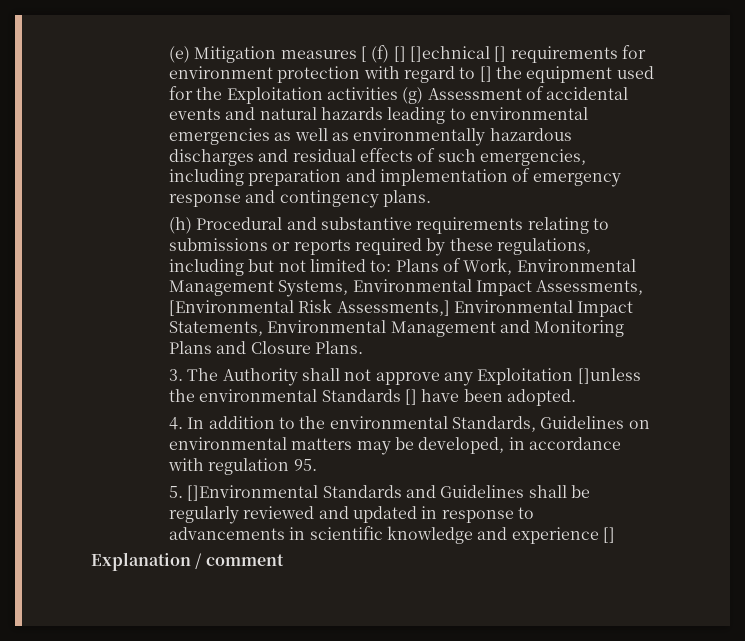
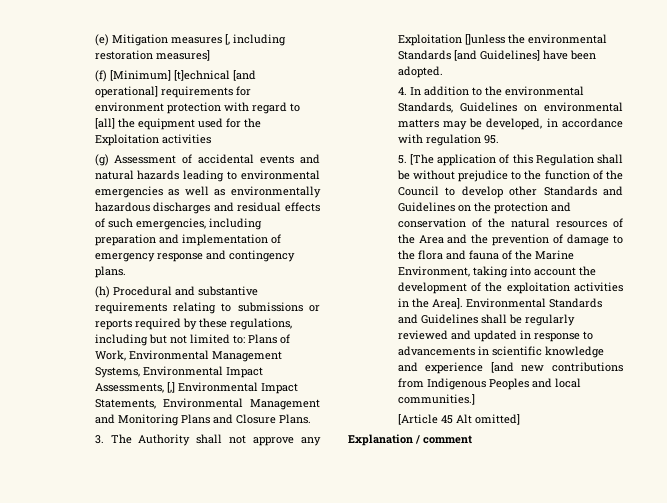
- (e) Mitigation measures [ (f) [] []echnical [] requirements for environment protection with regard to [] the equipment used for the Exploitation activities (g) Assessment of accidental events and natural hazards leading to environmental emergencies as well as environmentally hazardous discharges and residual effects of such emergencies, including preparation and implementation of emergency response and contingency plans.
+ (e) Mitigation measures [, including restoration measures]
+ (f) [Minimum] [t]echnical [and operational] requirements for environment protection with regard to [all] the equipment used for the Exploitation activities
+ (g) Assessment of accidental events and natural hazards leading to environmental emergencies as well as environmentally hazardous discharges and residual effects of such emergencies, including preparation and implementation of emergency response and contingency plans.
- (h) Procedural and substantive requirements relating to submissions or reports required by these regulations, including but not limited to: Plans of Work, Environmental Management Systems, Environmental Impact Assessments, [Environmental Risk Assessments,] Environmental Impact Statements, Environmental Management and Monitoring Plans and Closure Plans.
+ (h) Procedural and substantive requirements relating to submissions or reports required by these regulations, including but not limited to: Plans of Work, Environmental Management Systems, Environmental Impact Assessments, [,] Environmental Impact Statements, Environmental Management and Monitoring Plans and Closure Plans.
- 3. The Authority shall not approve any Exploitation []unless the environmental Standards [] have been adopted.
+ 3. The Authority shall not approve any Exploitation []unless the environmental Standards [and Guidelines] have been adopted.
- 5. []Environmental Standards and Guidelines shall be regularly reviewed and updated in response to advancements in scientific knowledge and experience []
+ 5. [The application of this Regulation shall be without prejudice to the function of the Council to develop other Standards and Guidelines on the protection and conservation of the natural resources of the Area and the prevention of damage to the flora and fauna of the Marine Environment, taking into account the development of the exploitation activities in the Area]. Environmental Standards and Guidelines shall be regularly reviewed and updated in response to advancements in scientific knowledge and experience [and new contributions from Indigenous Peoples and local communities.]
+ [Article 45 Alt omitted]

